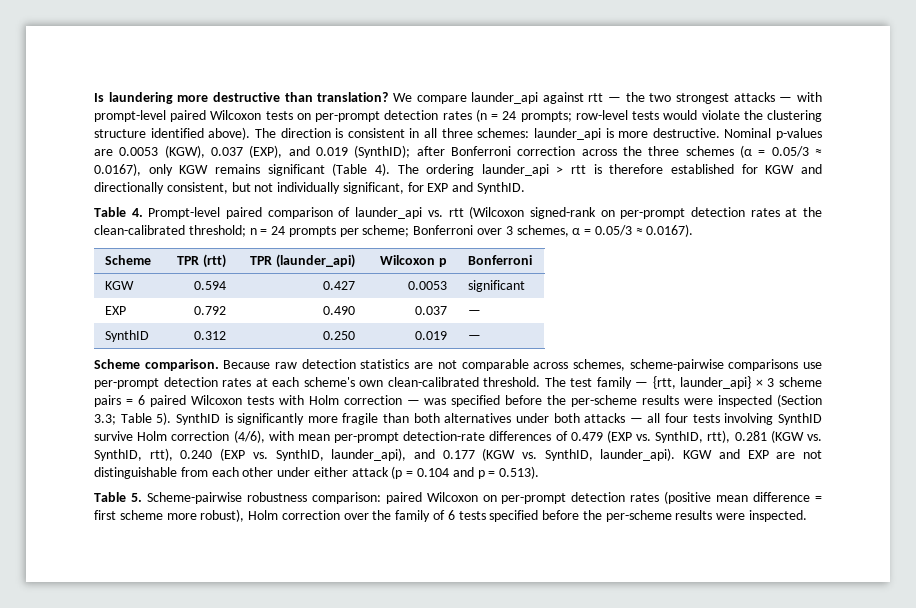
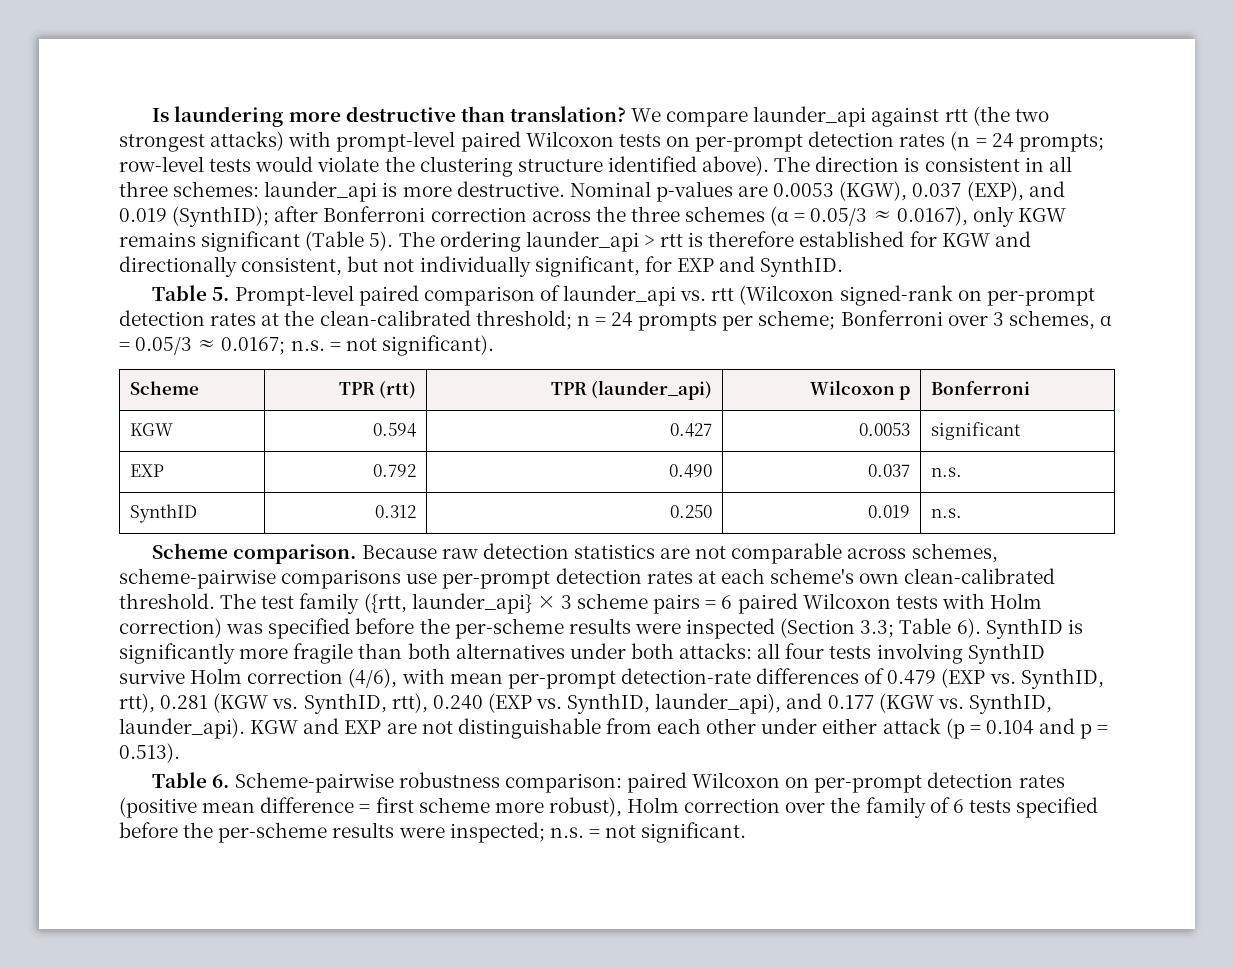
- We compare launder_api against rtt — the two strongest attacks — with prompt-level paired Wilcoxon tests on per-prompt detection rates (n = 24 prompts; row-level tests would violate the clustering structure identified above).
+ We compare launder_api against rtt (the two strongest attacks) with prompt-level paired Wilcoxon tests on per-prompt detection rates (n = 24 prompts; row-level tests would violate the clustering structure identified above).
- Nominal p-values are 0.0053 (KGW), 0.037 (EXP), and 0.019 (SynthID); after Bonferroni correction across the three schemes (α = 0.05/3 ≈ 0.0167), only KGW remains significant (Table 4).
+ Nominal p-values are 0.0053 (KGW), 0.037 (EXP), and 0.019 (SynthID); after Bonferroni correction across the three schemes (α = 0.05/3 ≈ 0.0167), only KGW remains significant (Table 5).
- Table 4. Prompt-level paired comparison of launder_api vs. rtt (Wilcoxon signed-rank on per-prompt detection rates at the clean-calibrated threshold; n = 24 prompts per scheme; Bonferroni over 3 schemes, α = 0.05/3 ≈ 0.0167).
+ Table 5. Prompt-level paired comparison of launder_api vs. rtt (Wilcoxon signed-rank on per-prompt detection rates at the clean-calibrated threshold; n = 24 prompts per scheme; Bonferroni over 3 schemes, α = 0.05/3 ≈ 0.0167; n.s. = not significant).
- EXP | 0.792 | 0.490 | 0.037 | —
+ EXP | 0.792 | 0.490 | 0.037 | n.s.
- SynthID | 0.312 | 0.250 | 0.019 | —
+ SynthID | 0.312 | 0.250 | 0.019 | n.s.
- The test family — {rtt, launder_api} × 3 scheme pairs = 6 paired Wilcoxon tests with Holm correction — was specified before the per-scheme results were inspected (Section 3.3; Table 5).
+ The test family ({rtt, launder_api} × 3 scheme pairs = 6 paired Wilcoxon tests with Holm correction) was specified before the per-scheme results were inspected (Section 3.3; Table 6).
- SynthID is significantly more fragile than both alternatives under both attacks — all four tests involving SynthID survive Holm correction (4/6), with mean per-prompt detection-rate differences of 0.479 (EXP vs. SynthID, rtt), 0.281 (KGW vs. SynthID, rtt), 0.240 (EXP vs. SynthID, launder_api), and 0.177 (KGW vs. SynthID, launder_api).
+ SynthID is significantly more fragile than both alternatives under both attacks: all four tests involving SynthID survive Holm correction (4/6), with mean per-prompt detection-rate differences of 0.479 (EXP vs. SynthID, rtt), 0.281 (KGW vs. SynthID, rtt), 0.240 (EXP vs. SynthID, launder_api), and 0.177 (KGW vs. SynthID, launder_api).
- Table 5. Scheme-pairwise robustness comparison: paired Wilcoxon on per-prompt detection rates (positive mean difference = first scheme more robust), Holm correction over the family of 6 tests specified before the per-scheme results were inspected.
+ Table 6. Scheme-pairwise robustness comparison: paired Wilcoxon on per-prompt detection rates (positive mean difference = first scheme more robust), Holm correction over the family of 6 tests specified before the per-scheme results were inspected; n.s. = not significant.

